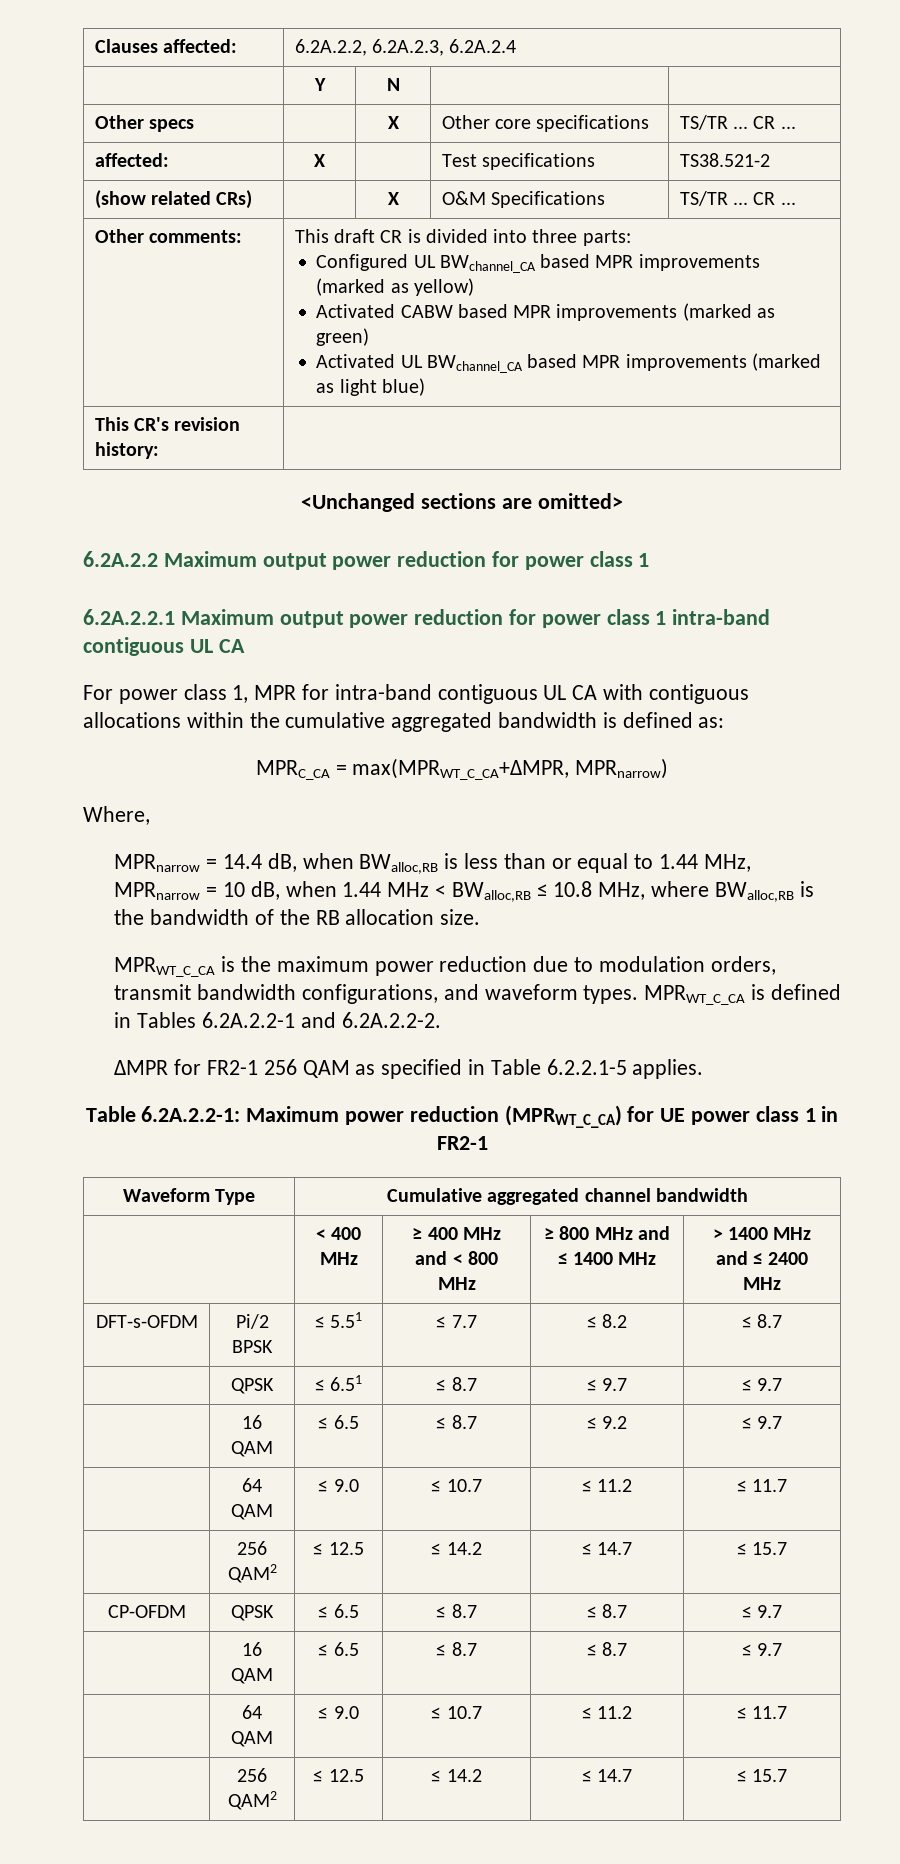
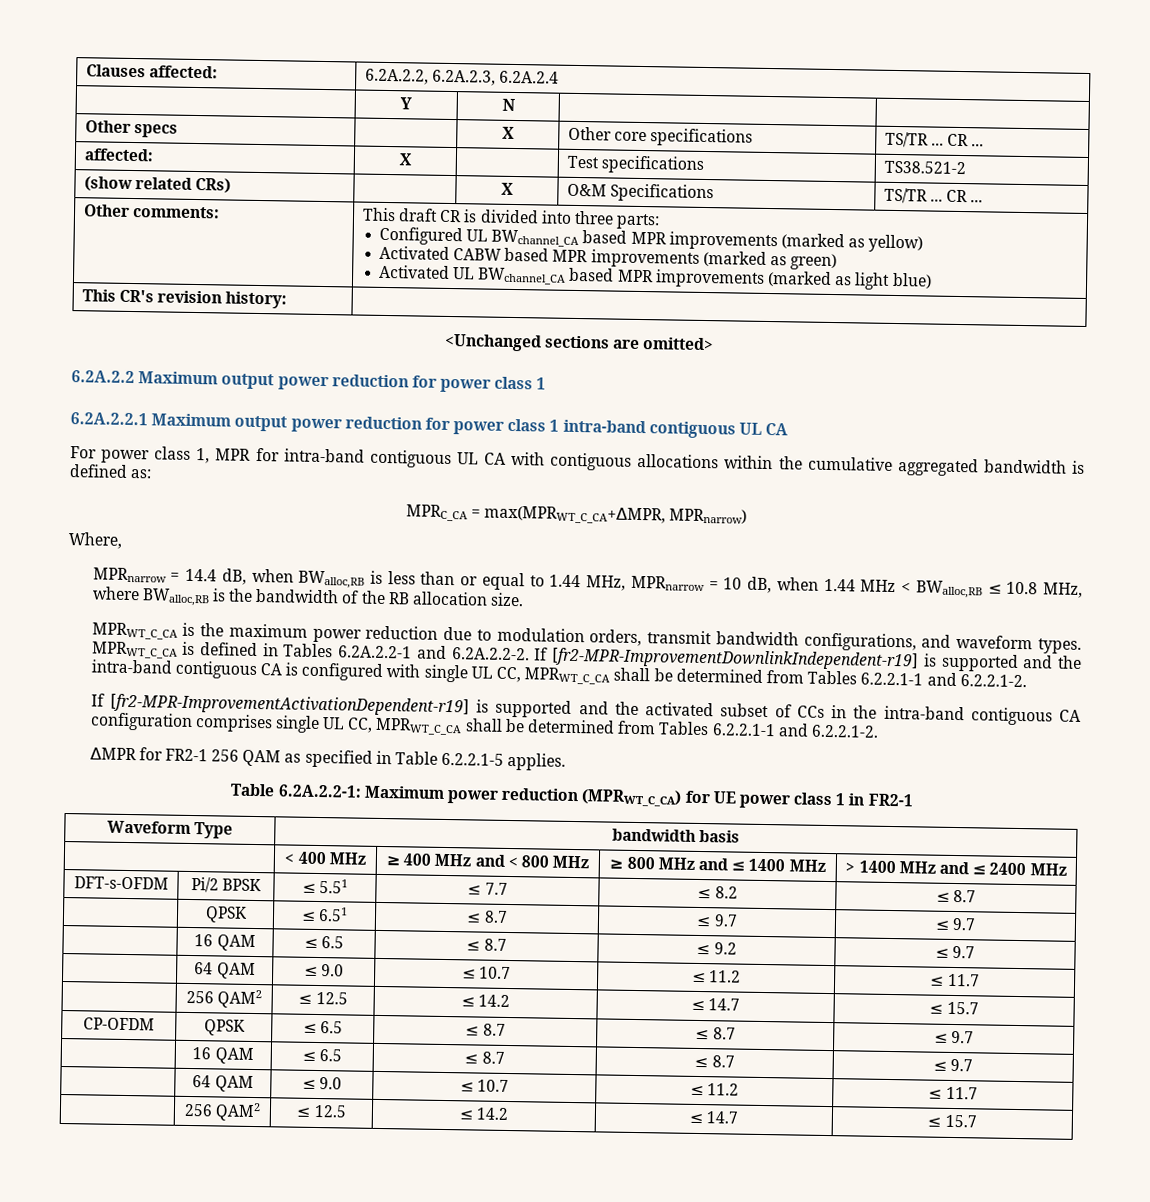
- MPRWT_C_CA is defined in Tables 6.2A.2.2-1 and 6.2A.2.2-2.
+ MPRWT_C_CA is defined in Tables 6.2A.2.2-1 and 6.2A.2.2-2. If [fr2-MPR-ImprovementDownlinkIndependent-r19] is supported and the intra-band contiguous CA is configured with single UL CC, MPRWT_C_CA shall be determined from Tables 6.2.2.1-1 and 6.2.2.1-2.
+ If [fr2-MPR-ImprovementActivationDependent-r19] is supported and the activated subset of CCs in the intra-band contiguous CA configuration comprises single UL CC, MPRWT_C_CA shall be determined from Tables 6.2.2.1-1 and 6.2.2.1-2.
- Waveform Type | Cumulative aggregated channel bandwidth
+ Waveform Type | bandwidth basis

